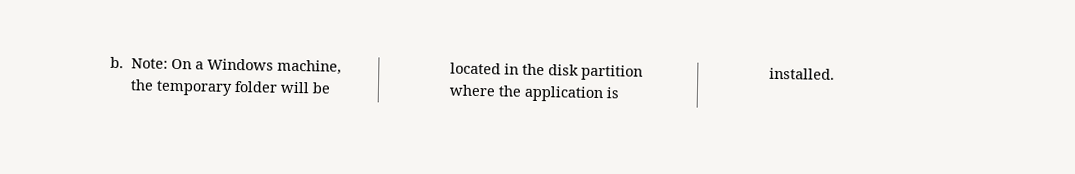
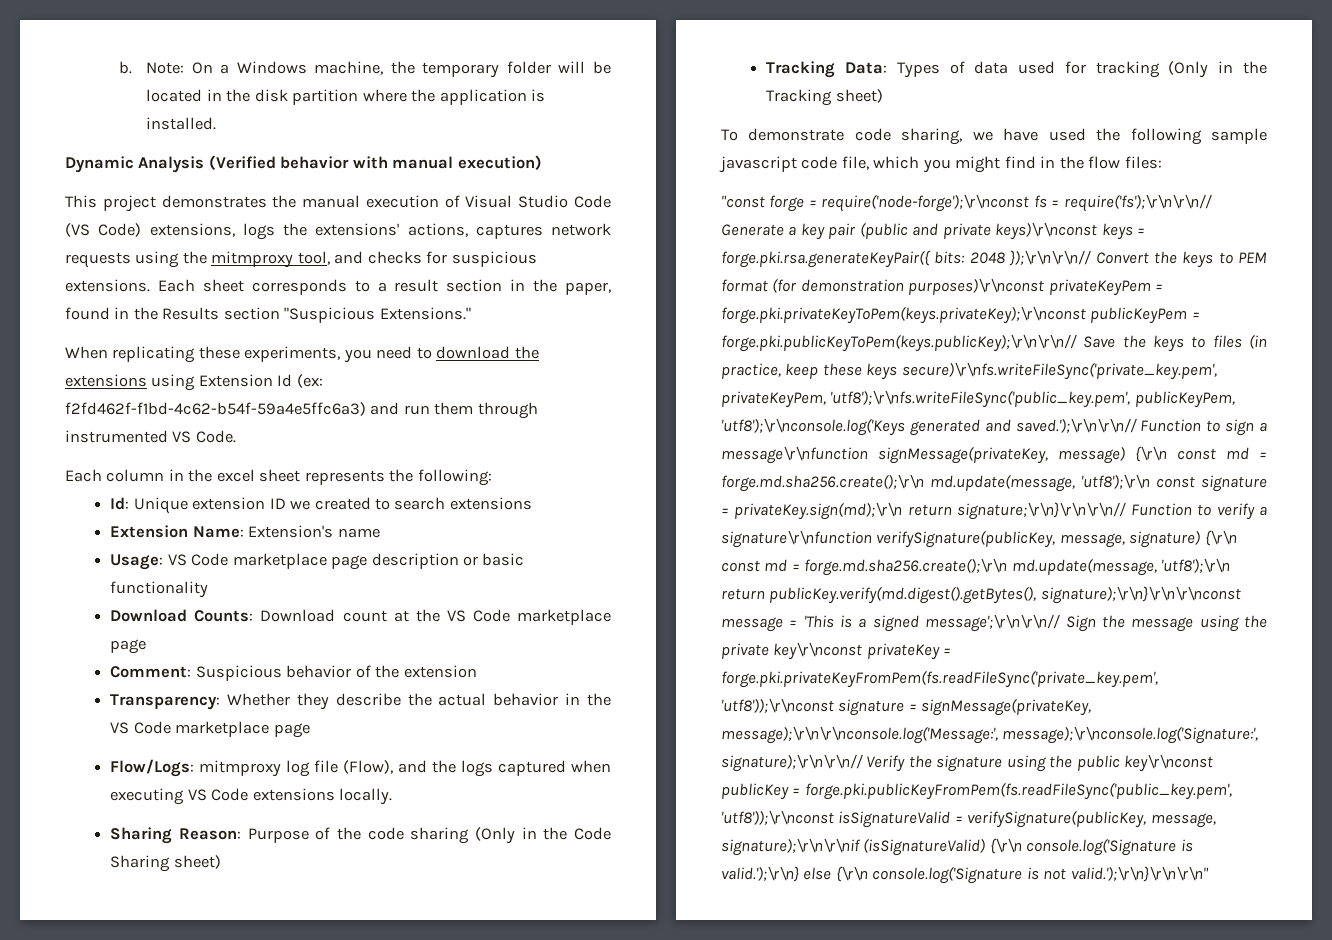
+ Dynamic Analysis (Verified behavior with manual execution)
+ This project demonstrates the manual execution of Visual Studio Code (VS Code) extensions, logs the extensions' actions, captures network requests using the mitmproxy tool, and checks for suspicious extensions. Each sheet corresponds to a result section in the paper, found in the Results section "Suspicious Extensions."
+ When replicating these experiments, you need to download the extensions using Extension Id (ex: f2fd462f-f1bd-4c62-b54f-59a4e5ffc6a3) and run them through instrumented VS Code.
+ Each column in the excel sheet represents the following:
+ Id: Unique extension ID we created to search extensions
+ Extension Name: Extension's name
+ Usage: VS Code marketplace page description or basic functionality
+ Download Counts: Download count at the VS Code marketplace page
+ Comment: Suspicious behavior of the extension
+ Transparency: Whether they describe the actual behavior in the VS Code marketplace page
+ Flow/Logs: mitmproxy log file (Flow), and the logs captured when executing VS Code extensions locally.
+ Sharing Reason: Purpose of the code sharing (Only in the Code Sharing sheet)
+ Tracking Data: Types of data used for tracking (Only in the Tracking sheet)
+ To demonstrate code sharing, we have used the following sample javascript code file, which you might find in the flow files:
+ "const forge = require('node-forge');\r\nconst fs = require('fs');\r\n\r\n// Generate a key pair (public and private keys)\r\nconst keys = forge.pki.rsa.generateKeyPair({ bits: 2048 });\r\n\r\n// Convert the keys to PEM format (for demonstration purposes)\r\nconst privateKeyPem = forge.pki.privateKeyToPem(keys.privateKey);\r\nconst publicKeyPem = forge.pki.publicKeyToPem(keys.publicKey);\r\n\r\n// Save the keys to files (in practice, keep these keys secure)\r\nfs.writeFileSync('private_key.pem', privateKeyPem, 'utf8');\r\nfs.writeFileSync('public_key.pem', publicKeyPem, 'utf8');\r\nconsole.log('Keys generated and saved.');\r\n\r\n// Function to sign a message\r\nfunction signMessage(privateKey, message) {\r\n const md = forge.md.sha256.create();\r\n md.update(message, 'utf8');\r\n const signature = privateKey.sign(md);\r\n return signature;\r\n}\r\n\r\n// Function to verify a signature\r\nfunction verifySignature(publicKey, message, signature) {\r\n const md = forge.md.sha256.create();\r\n md.update(message, 'utf8');\r\n return publicKey.verify(md.digest().getBytes(), signature);\r\n}\r\n\r\nconst message = 'This is a signed message';\r\n\r\n// Sign the message using the private key\r\nconst privateKey = forge.pki.privateKeyFromPem(fs.readFileSync('private_key.pem', 'utf8'));\r\nconst signature = signMessage(privateKey, message);\r\n\r\nconsole.log('Message:', message);\r\nconsole.log('Signature:', signature);\r\n\r\n// Verify the signature using the public key\r\nconst publicKey = forge.pki.publicKeyFromPem(fs.readFileSync('public_key.pem', 'utf8'));\r\nconst isSignatureValid = verifySignature(publicKey, message, signature);\r\n\r\nif (isSignatureValid) {\r\n console.log('Signature is valid.');\r\n} else {\r\n console.log('Signature is not valid.');\r\n}\r\n\r\n"

